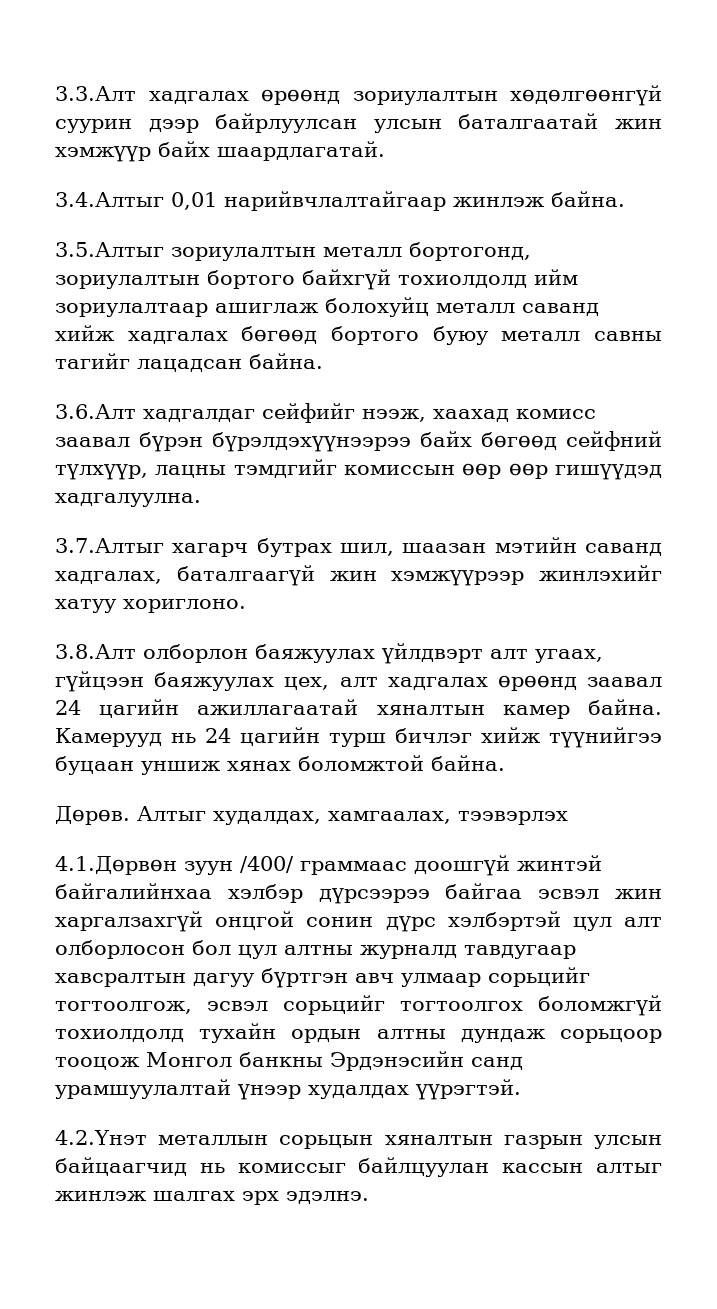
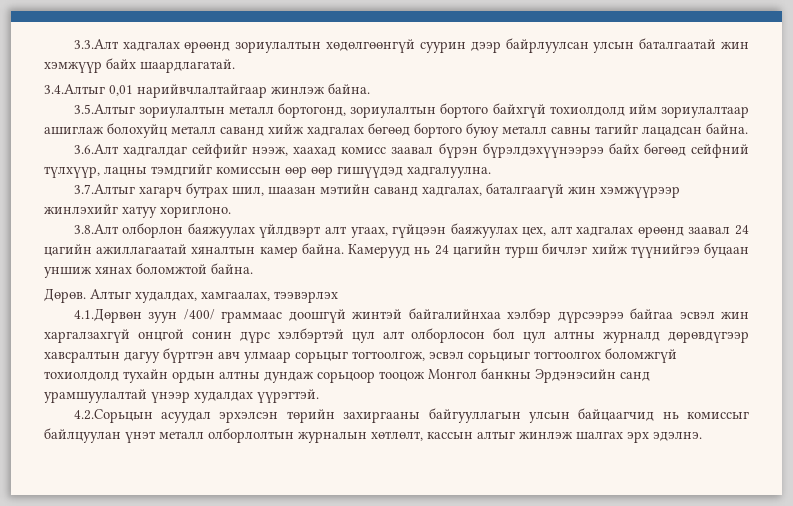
- 4.1.Дөрвөн зуун /400/ граммаас доошгүй жинтэй байгалийнхаа хэлбэр дүрсээрээ байгаа эсвэл жин харгалзахгүй онцгой сонин дүрс хэлбэртэй цул алт олборлосон бол цул алтны журналд тавдугаар хавсралтын дагуу бүртгэн авч улмаар сорьцийг тогтоолгож, эсвэл сорьцийг тогтоолгох боломжгүй тохиолдолд тухайн ордын алтны дундаж сорьцоор тооцож Монгол банкны Эрдэнэсийн санд урамшуулалтай үнээр худалдах үүрэгтэй.
+ 4.1.Дөрвөн зуун /400/ граммаас доошгүй жинтэй байгалийнхаа хэлбэр дүрсээрээ байгаа эсвэл жин харгалзахгүй онцгой сонин дүрс хэлбэртэй цул алт олборлосон бол цул алтны журналд дөрөвдүгээр хавсралтын дагуу бүртгэн авч улмаар сорьцыг тогтоолгож, эсвэл сорьциыг тогтоолгох боломжгүй тохиолдолд тухайн ордын алтны дундаж сорьцоор тооцож Монгол банкны Эрдэнэсийн санд урамшуулалтай үнээр худалдах үүрэгтэй.
- 4.2.Үнэт металлын сорьцын хяналтын газрын улсын байцаагчид нь комиссыг байлцуулан кассын алтыг жинлэж шалгах эрх эдэлнэ.
+ 4.2.Сорьцын асуудал эрхэлсэн төрийн захиргааны байгууллагын улсын байцаагчид нь комиссыг байлцуулан үнэт металл олборлолтын журналын хөтлөлт, кассын алтыг жинлэж шалгах эрх эдэлнэ.

